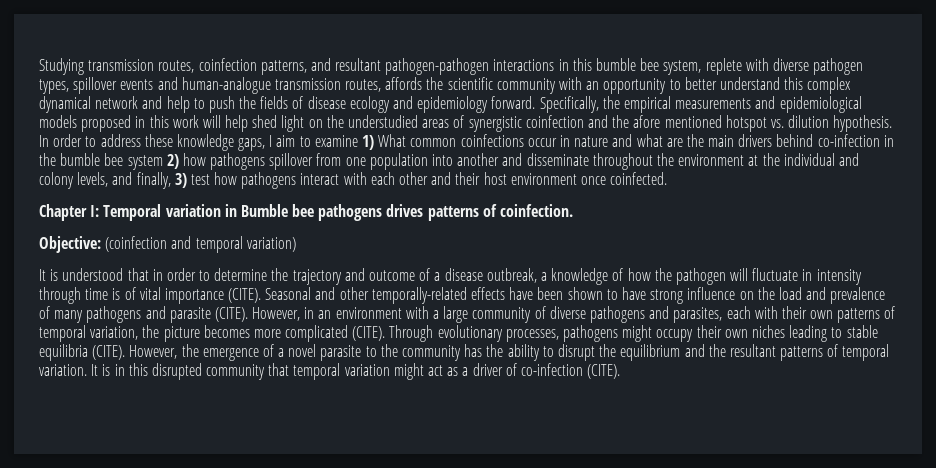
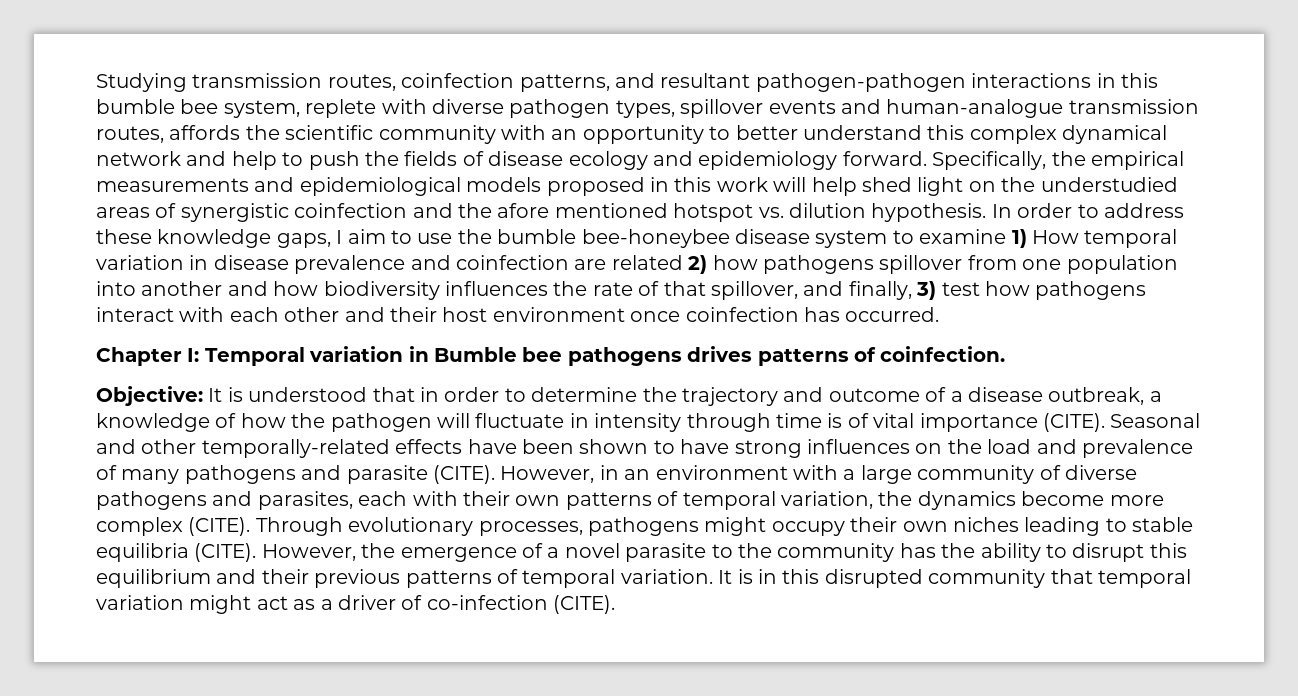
- In order to address these knowledge gaps, I aim to examine 1) What common coinfections occur in nature and what are the main drivers behind co-infection in the bumble bee system 2) how pathogens spillover from one population into another and disseminate throughout the environment at the individual and colony levels, and finally, 3) test how pathogens interact with each other and their host environment once coinfected.
+ In order to address these knowledge gaps, I aim to use the bumble bee-honeybee disease system to examine 1) How temporal variation in disease prevalence and coinfection are related 2) how pathogens spillover from one population into another and how biodiversity influences the rate of that spillover, and finally, 3) test how pathogens interact with each other and their host environment once coinfection has occurred.
- Objective: (coinfection and temporal variation)
- It is understood that in order to determine the trajectory and outcome of a disease outbreak, a knowledge of how the pathogen will fluctuate in intensity through time is of vital importance (CITE).
+ Objective: It is understood that in order to determine the trajectory and outcome of a disease outbreak, a knowledge of how the pathogen will fluctuate in intensity through time is of vital importance (CITE).
- Seasonal and other temporally-related effects have been shown to have strong influence on the load and prevalence of many pathogens and parasite (CITE).
+ Seasonal and other temporally-related effects have been shown to have strong influences on the load and prevalence of many pathogens and parasite (CITE).
- However, in an environment with a large community of diverse pathogens and parasites, each with their own patterns of temporal variation, the picture becomes more complicated (CITE).
+ However, in an environment with a large community of diverse pathogens and parasites, each with their own patterns of temporal variation, the dynamics become more complex (CITE).
- However, the emergence of a novel parasite to the community has the ability to disrupt the equilibrium and the resultant patterns of temporal variation.
+ However, the emergence of a novel parasite to the community has the ability to disrupt this equilibrium and their previous patterns of temporal variation.

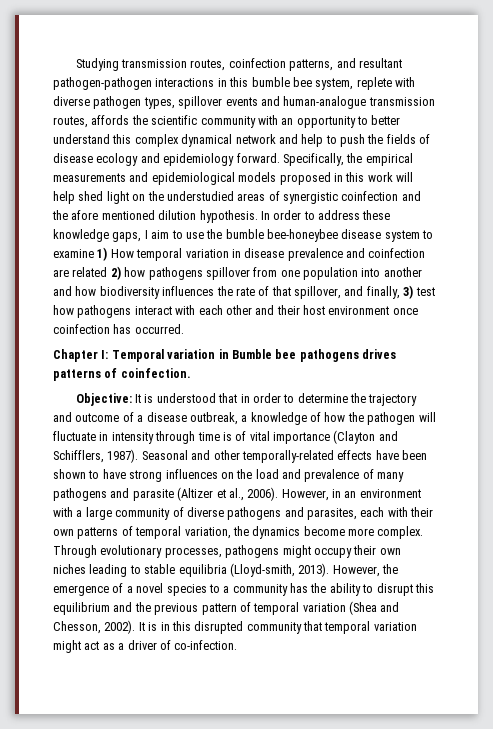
- Specifically, the empirical measurements and epidemiological models proposed in this work will help shed light on the understudied areas of synergistic coinfection and the afore mentioned hotspot vs. dilution hypothesis.
+ Specifically, the empirical measurements and epidemiological models proposed in this work will help shed light on the understudied areas of synergistic coinfection and the afore mentioned dilution hypothesis.
- Objective: It is understood that in order to determine the trajectory and outcome of a disease outbreak, a knowledge of how the pathogen will fluctuate in intensity through time is of vital importance (CITE).
+ Objective: It is understood that in order to determine the trajectory and outcome of a disease outbreak, a knowledge of how the pathogen will fluctuate in intensity through time is of vital importance (Clayton and Schifflers, 1987).
- Seasonal and other temporally-related effects have been shown to have strong influences on the load and prevalence of many pathogens and parasite (CITE).
+ Seasonal and other temporally-related effects have been shown to have strong influences on the load and prevalence of many pathogens and parasite (Altizer et al., 2006).
- However, in an environment with a large community of diverse pathogens and parasites, each with their own patterns of temporal variation, the dynamics become more complex (CITE).
+ However, in an environment with a large community of diverse pathogens and parasites, each with their own patterns of temporal variation, the dynamics become more complex.
- Through evolutionary processes, pathogens might occupy their own niches leading to stable equilibria (CITE).
+ Through evolutionary processes, pathogens might occupy their own niches leading to stable equilibria (Lloyd-smith, 2013).
- However, the emergence of a novel parasite to the community has the ability to disrupt this equilibrium and their previous patterns of temporal variation.
+ However, the emergence of a novel species to a community has the ability to disrupt this equilibrium and the previous pattern of temporal variation (Shea and Chesson, 2002).
- It is in this disrupted community that temporal variation might act as a driver of co-infection (CITE).
+ It is in this disrupted community that temporal variation might act as a driver of co-infection.

